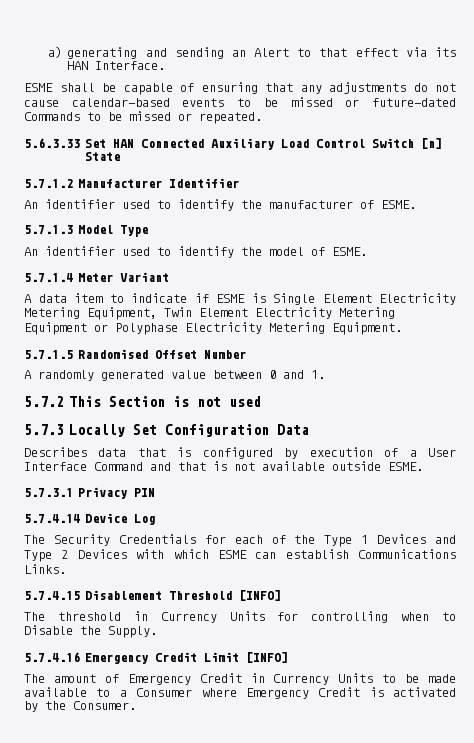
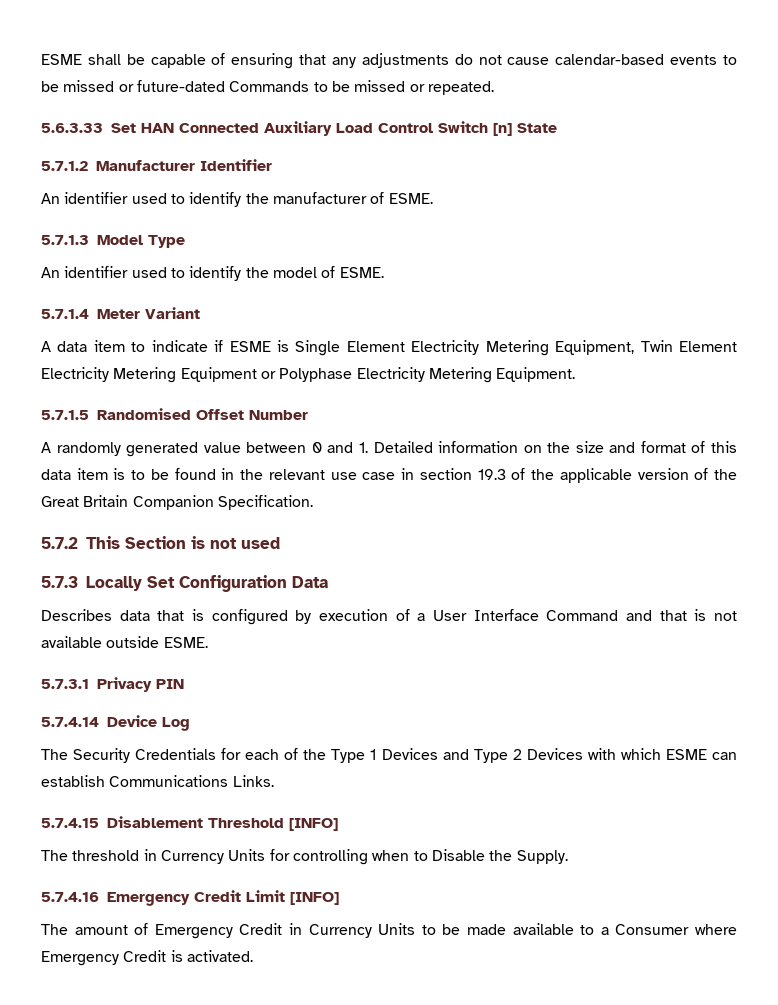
- a) generating and sending an Alert to that effect via its HAN Interface.
- A randomly generated value between 0 and 1.
+ A randomly generated value between 0 and 1. Detailed information on the size and format of this data item is to be found in the relevant use case in section 19.3 of the applicable version of the Great Britain Companion Specification.
- The amount of Emergency Credit in Currency Units to be made available to a Consumer where Emergency Credit is activated by the Consumer.
+ The amount of Emergency Credit in Currency Units to be made available to a Consumer where Emergency Credit is activated.

